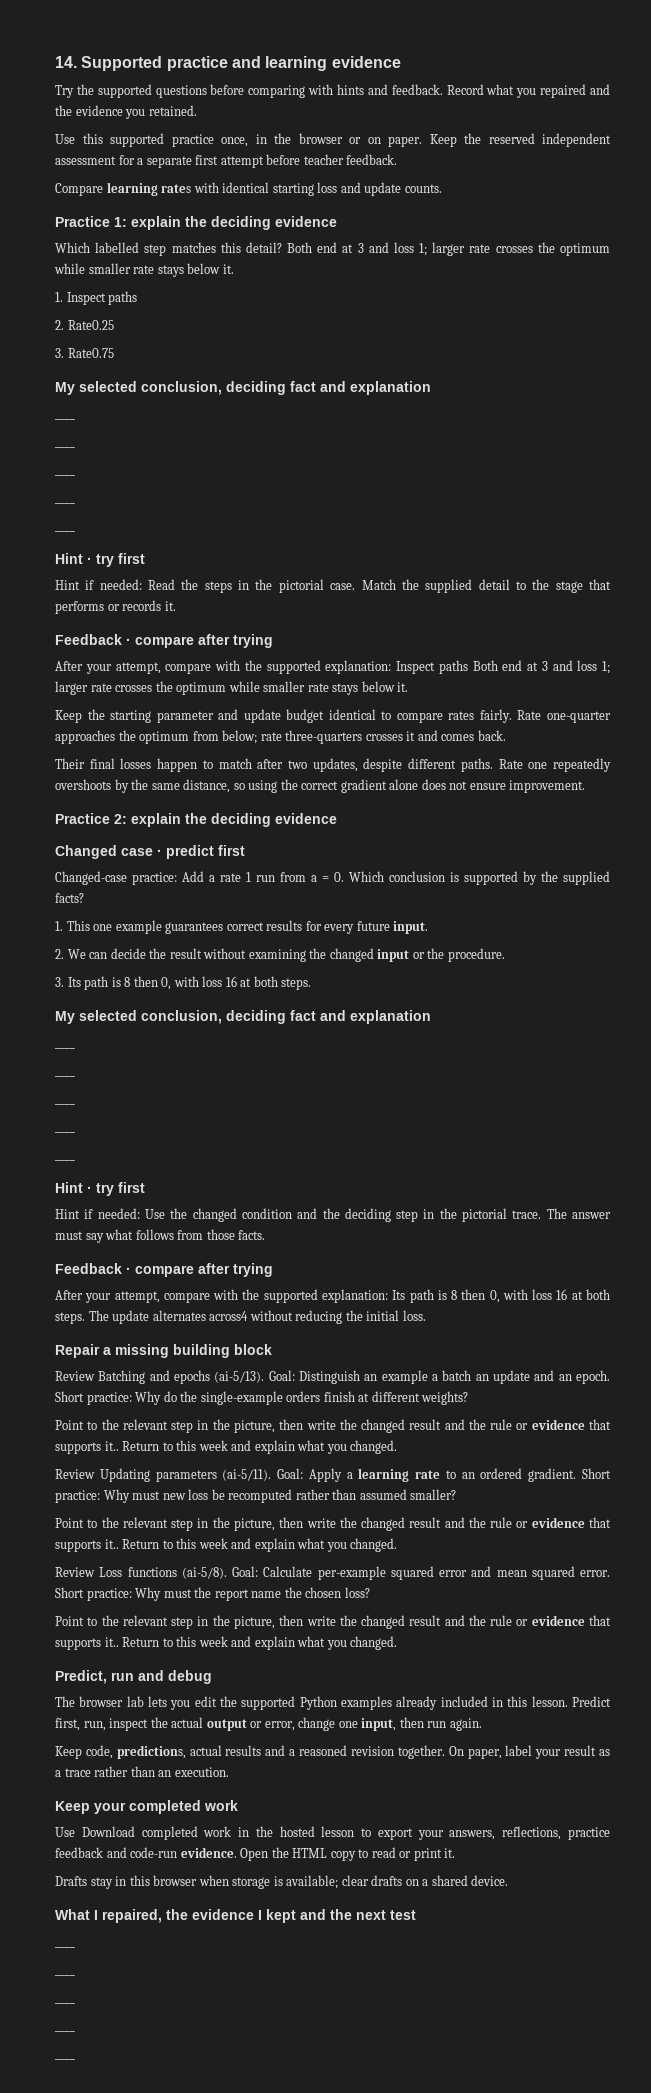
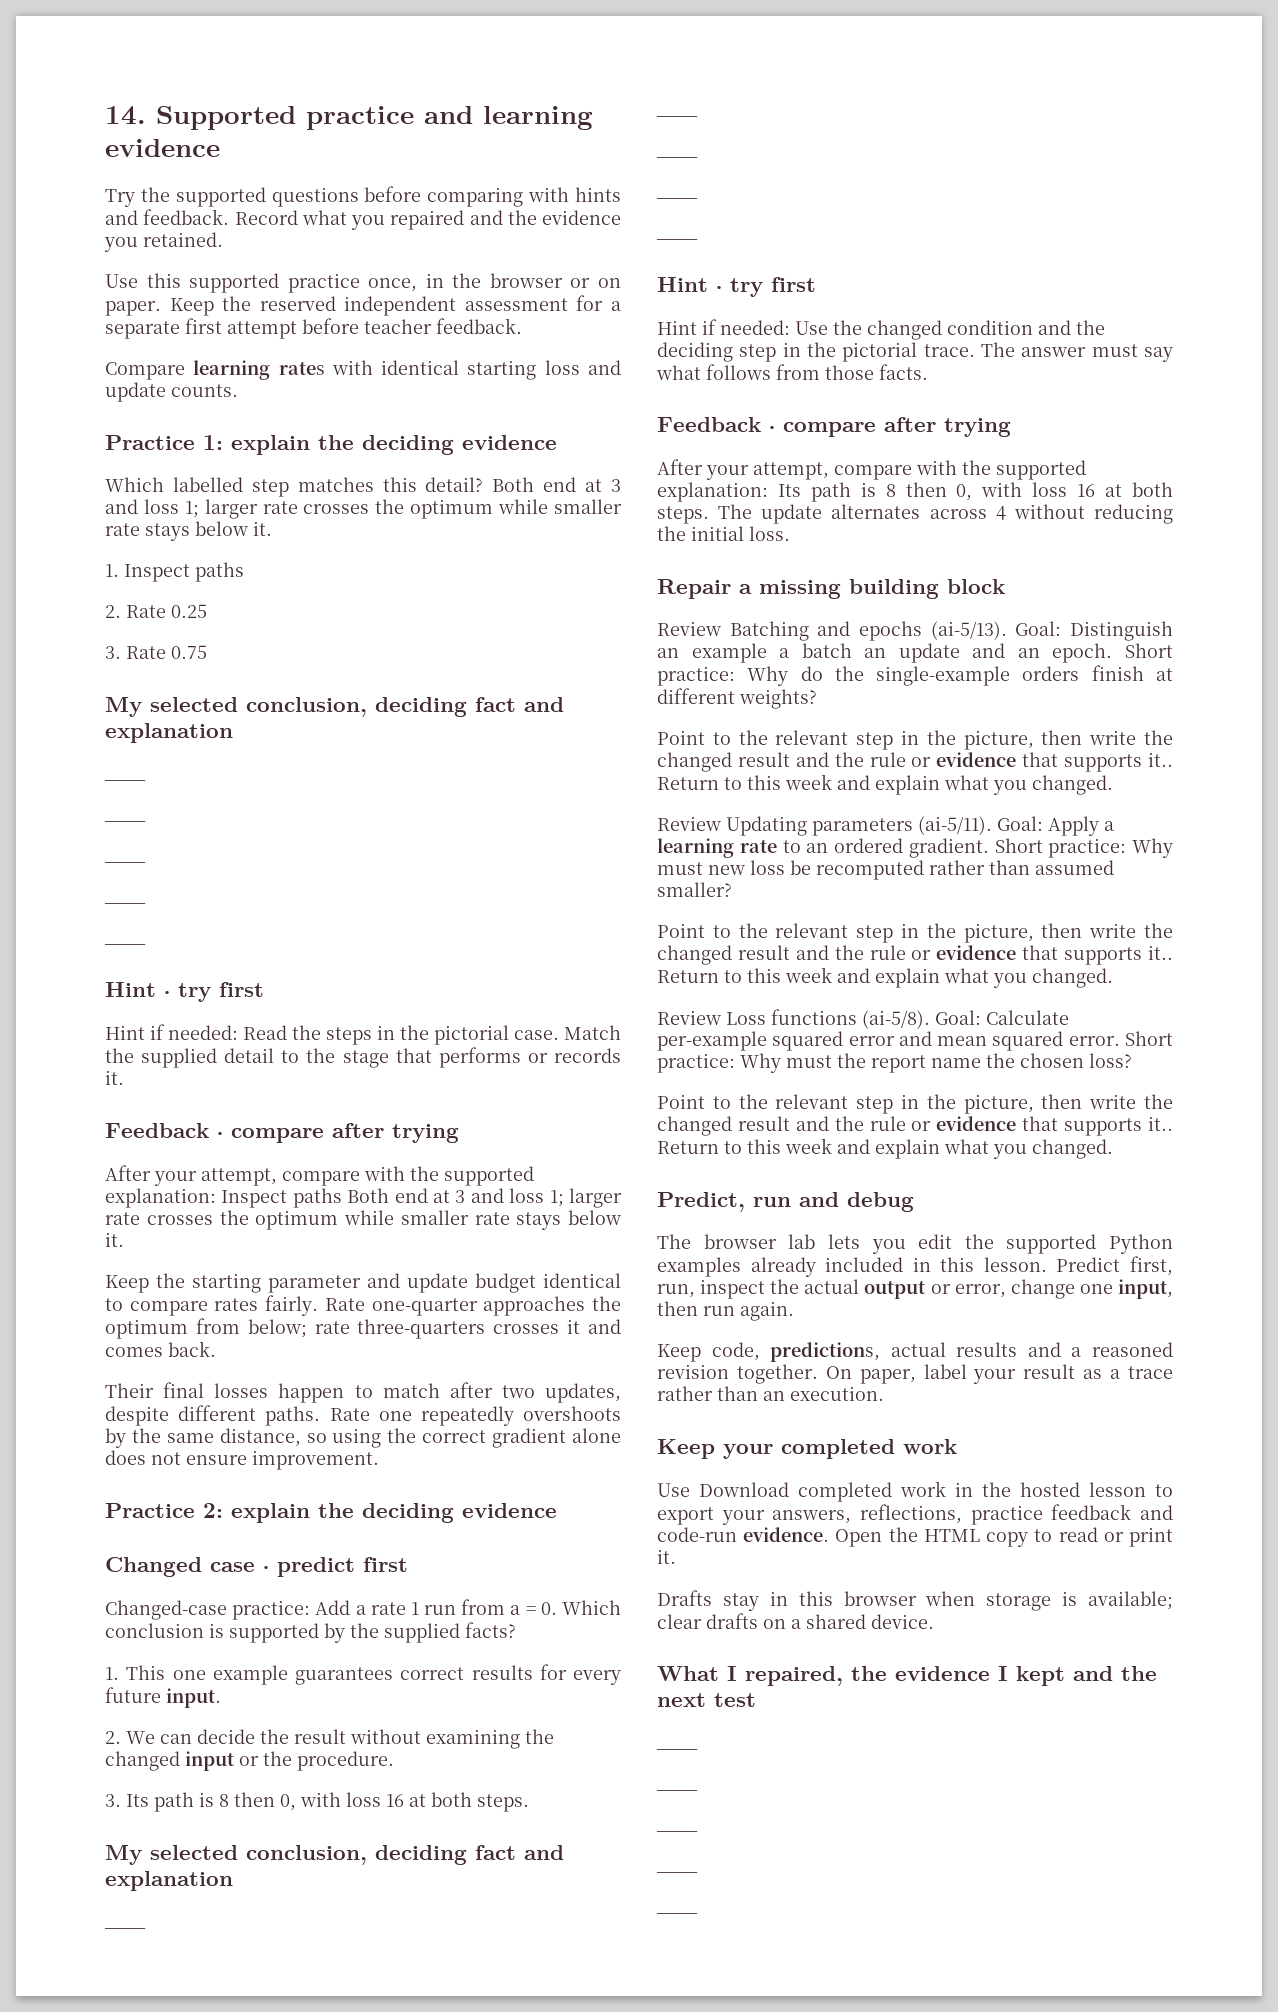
- 2. Rate0.25
- 3. Rate0.75
+ 2. Rate 0.25
+ 3. Rate 0.75
- The update alternates across4 without reducing the initial loss.
+ The update alternates across 4 without reducing the initial loss.

